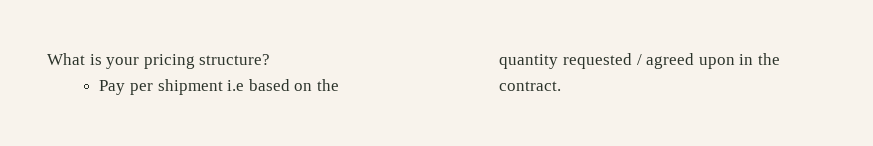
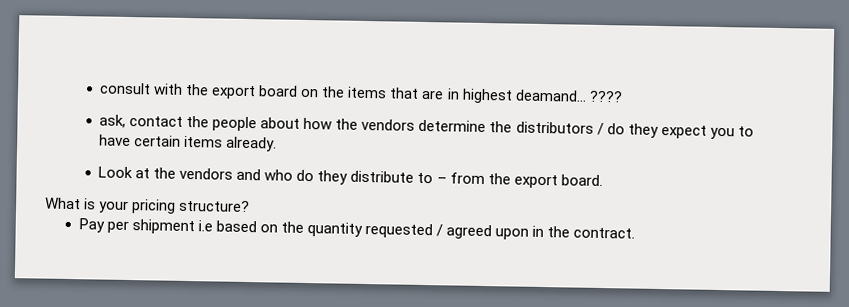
+ consult with the export board on the items that are in highest deamand... ????
+ ask, contact the people about how the vendors determine the distributors / do they expect you to have certain items already.
+ Look at the vendors and who do they distribute to – from the export board.

